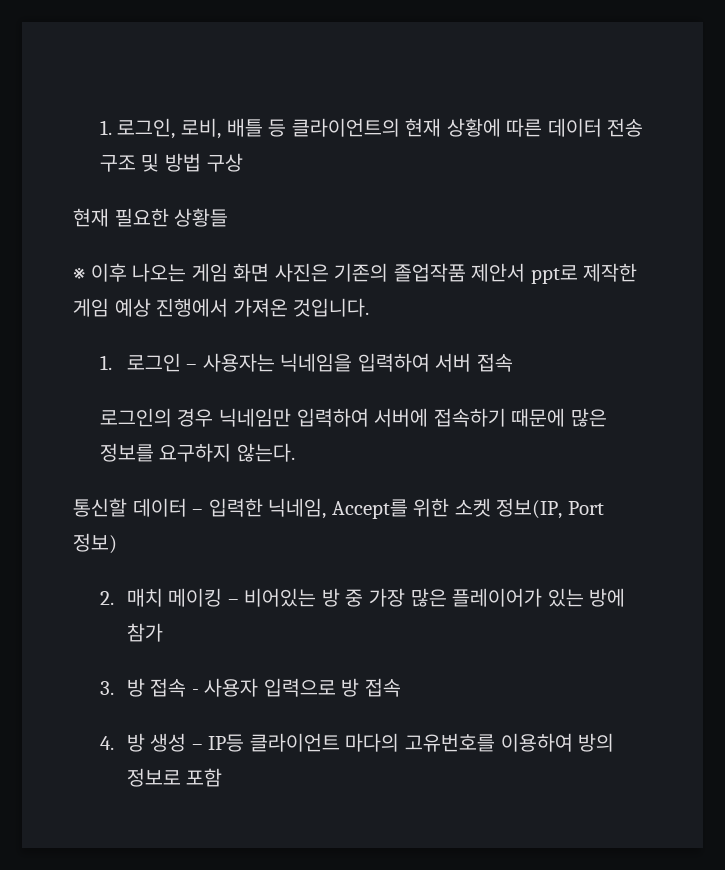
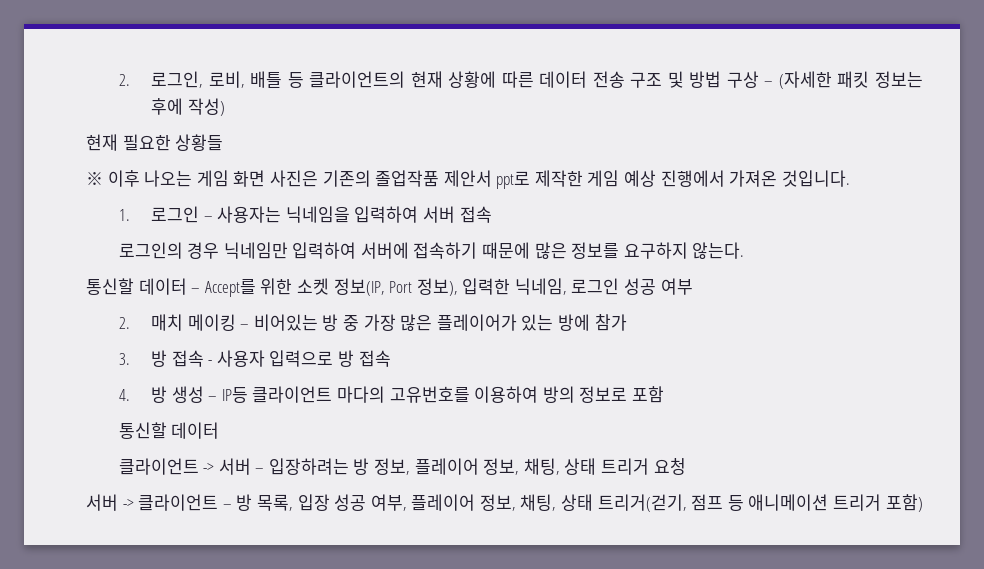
- 1. 로그인, 로비, 배틀 등 클라이언트의 현재 상황에 따른 데이터 전송 구조 및 방법 구상
+ 2. 로그인, 로비, 배틀 등 클라이언트의 현재 상황에 따른 데이터 전송 구조 및 방법 구상 – (자세한 패킷 정보는 후에 작성)
- 통신할 데이터 – 입력한 닉네임, Accept를 위한 소켓 정보(IP, Port 정보)
+ 통신할 데이터 – Accept를 위한 소켓 정보(IP, Port 정보), 입력한 닉네임, 로그인 성공 여부
  4. 방 생성 – IP등 클라이언트 마다의 고유번호를 이용하여 방의 정보로 포함
+ 통신할 데이터
+ 클라이언트 -> 서버 – 입장하려는 방 정보, 플레이어 정보, 채팅, 상태 트리거 요청
+ 서버 -> 클라이언트 – 방 목록, 입장 성공 여부, 플레이어 정보, 채팅, 상태 트리거(걷기, 점프 등 애니메이션 트리거 포함)

